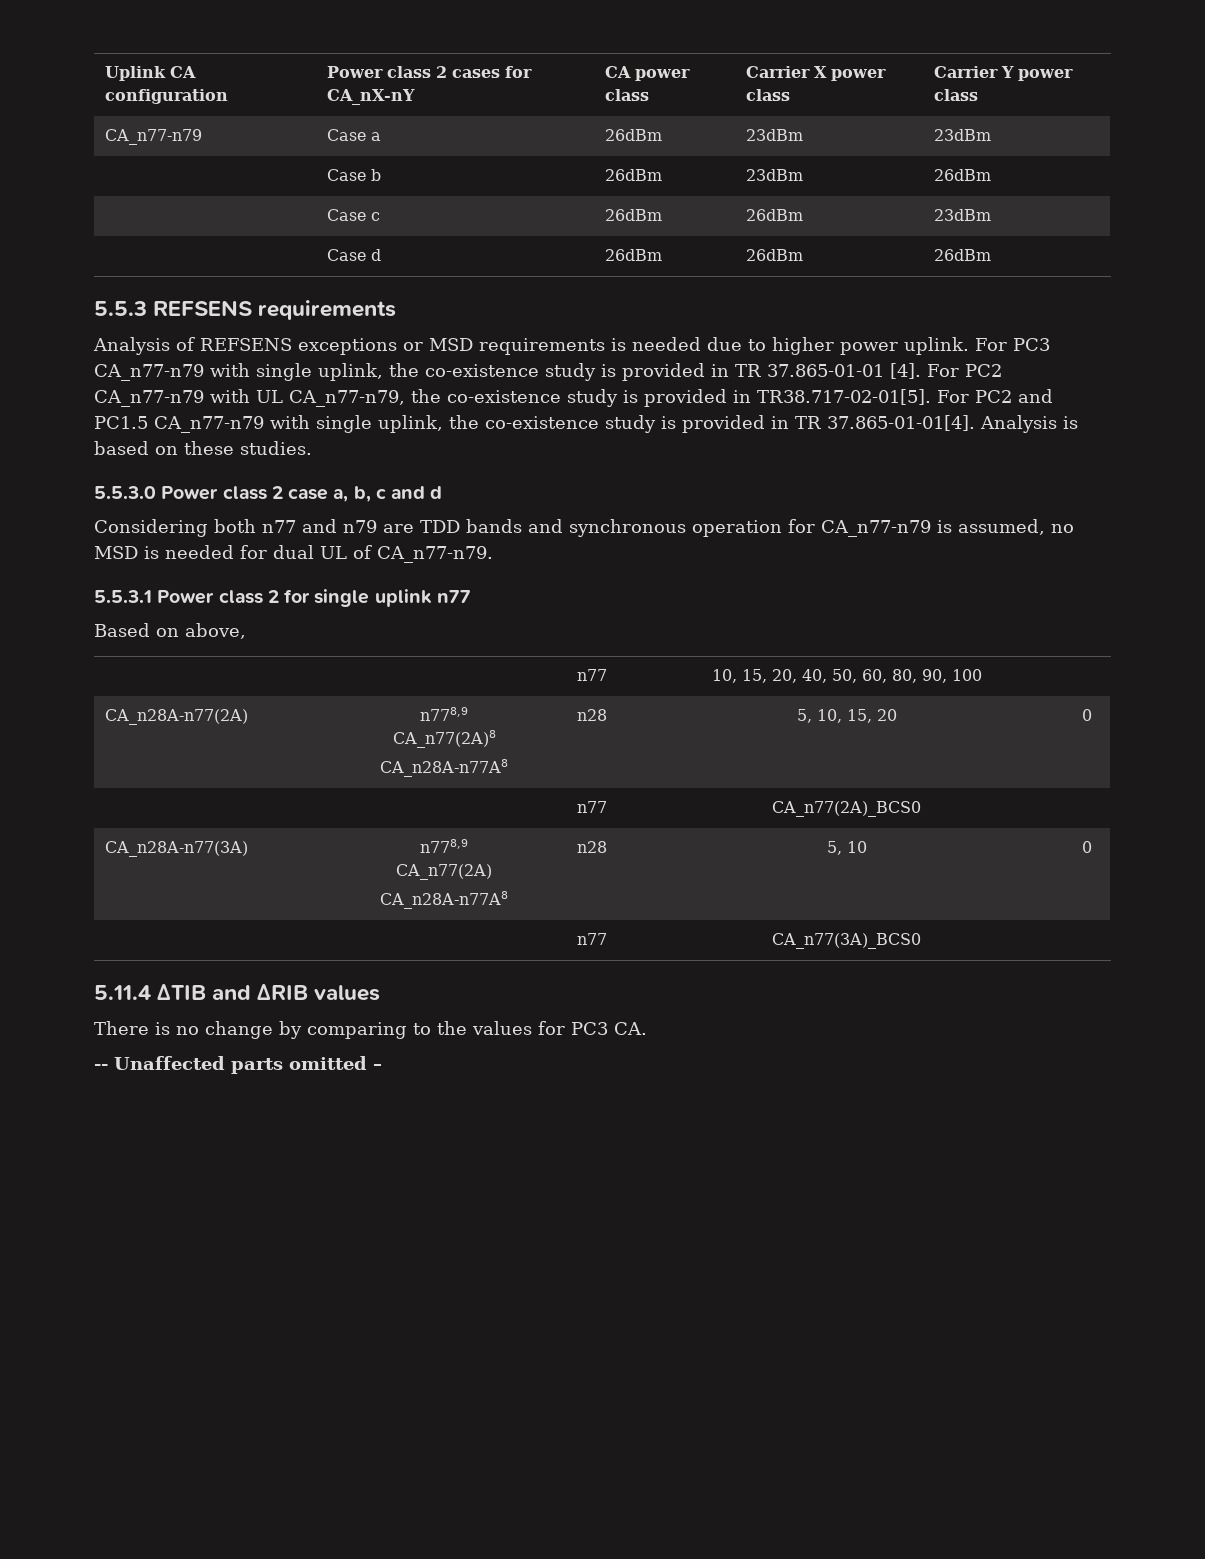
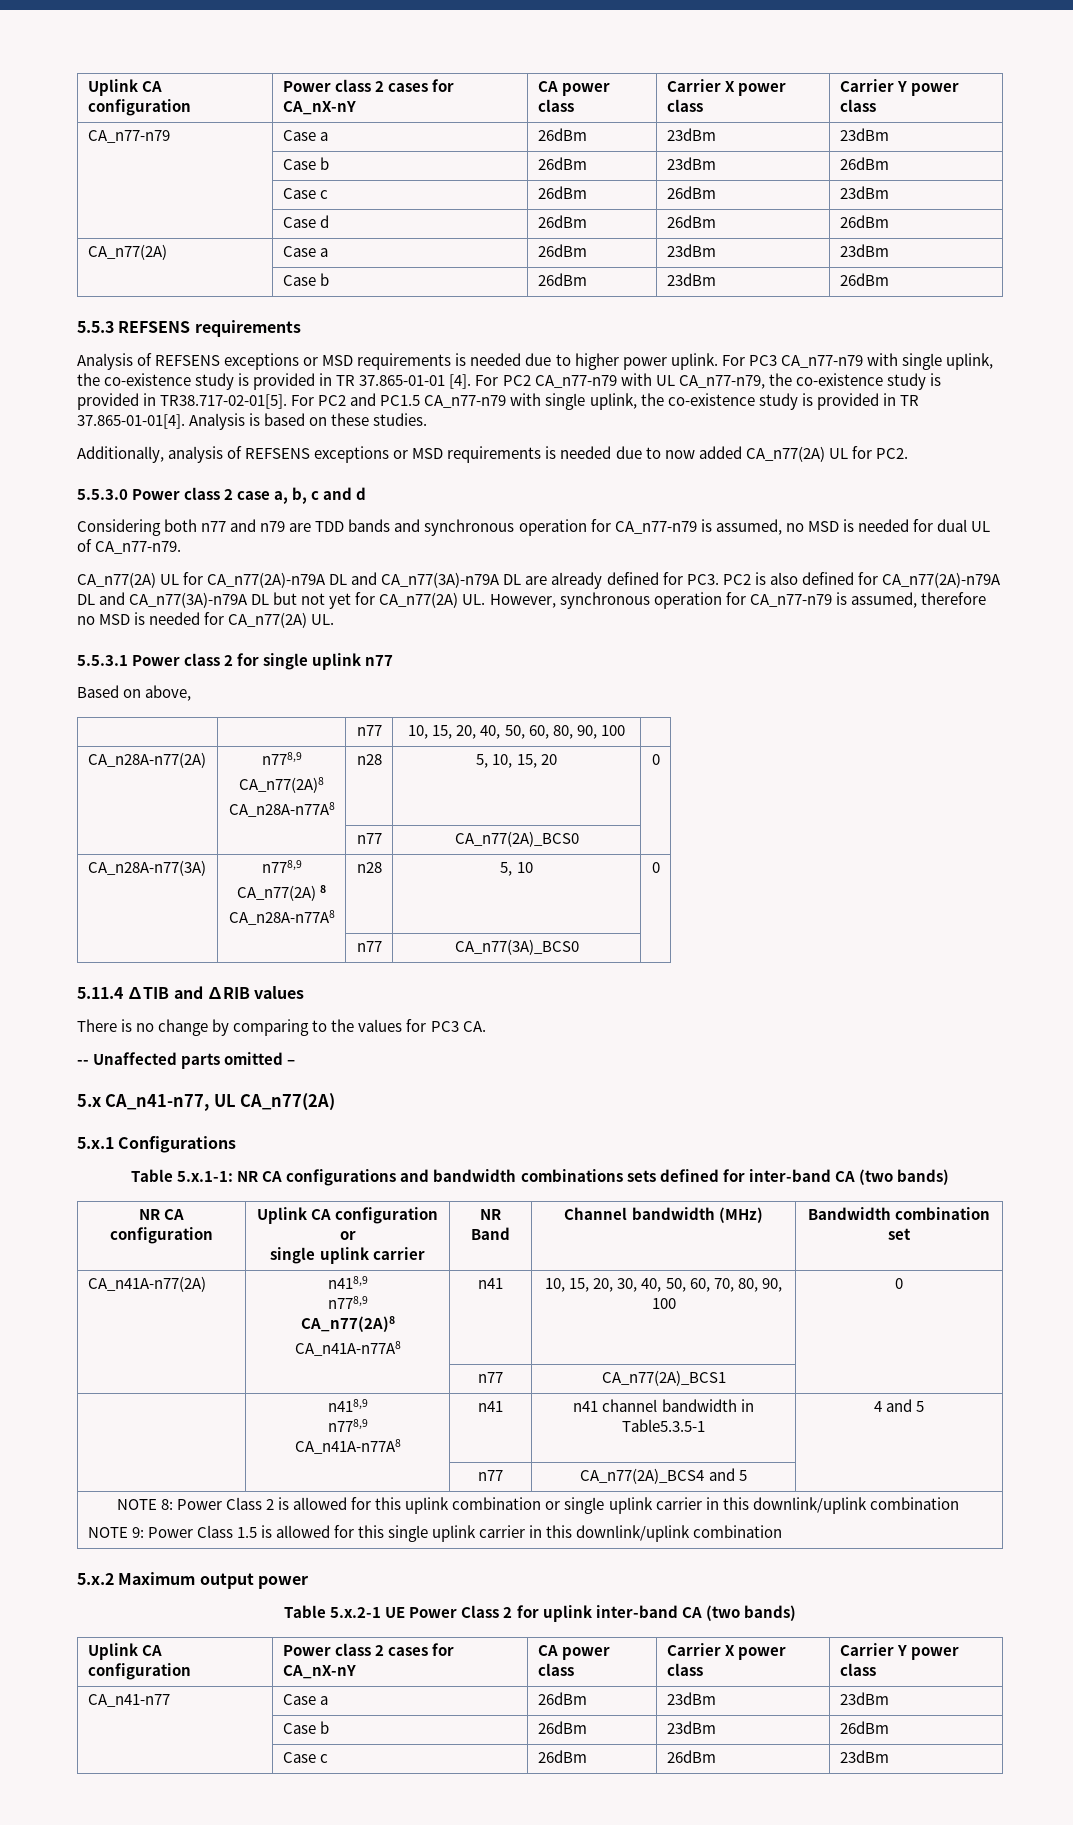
+ CA_n77(2A) | Case a | 26dBm | 23dBm | 23dBm
+ | Case b | 26dBm | 23dBm | 26dBm
+ Additionally, analysis of REFSENS exceptions or MSD requirements is needed due to now added CA_n77(2A) UL for PC2.
+ CA_n77(2A) UL for CA_n77(2A)-n79A DL and CA_n77(3A)-n79A DL are already defined for PC3. PC2 is also defined for CA_n77(2A)-n79A DL and CA_n77(3A)-n79A DL but not yet for CA_n77(2A) UL. However, synchronous operation for CA_n77-n79 is assumed, therefore no MSD is needed for CA_n77(2A) UL.
  CA_n28A-n77(3A) | n778,9
- CA_n77(2A)
+ CA_n77(2A) 8
+ 5.x CA_n41-n77, UL CA_n77(2A)
+ 5.x.1 Configurations
+ Table 5.x.1-1: NR CA configurations and bandwidth combinations sets defined for inter-band CA (two bands)
+ NR CA configuration | Uplink CA configuration or
+ single uplink carrier | NR Band | Channel bandwidth (MHz) | Bandwidth combination set
+ CA_n41A-n77(2A) | n418,9
+ n778,9
+ CA_n77(2A)8
+ CA_n41A-n77A8 | n41 | 10, 15, 20, 30, 40, 50, 60, 70, 80, 90, 100 | 0
+ | | n77 | CA_n77(2A)_BCS1 |
+ | n418,9
+ n778,9
+ CA_n41A-n77A8 | n41 | n41 channel bandwidth in Table5.3.5-1 | 4 and 5
+ | | n77 | CA_n77(2A)_BCS4 and 5 |
+ NOTE 8: Power Class 2 is allowed for this uplink combination or single uplink carrier in this downlink/uplink combination
+ NOTE 9: Power Class 1.5 is allowed for this single uplink carrier in this downlink/uplink combination
+ 5.x.2 Maximum output power
+ Table 5.x.2-1 UE Power Class 2 for uplink inter-band CA (two bands)
+ Uplink CA configuration | Power class 2 cases for CA_nX-nY | CA power class | Carrier X power class | Carrier Y power class
+ CA_n41-n77 | Case a | 26dBm | 23dBm | 23dBm
+ | Case b | 26dBm | 23dBm | 26dBm
+ | Case c | 26dBm | 26dBm | 23dBm

